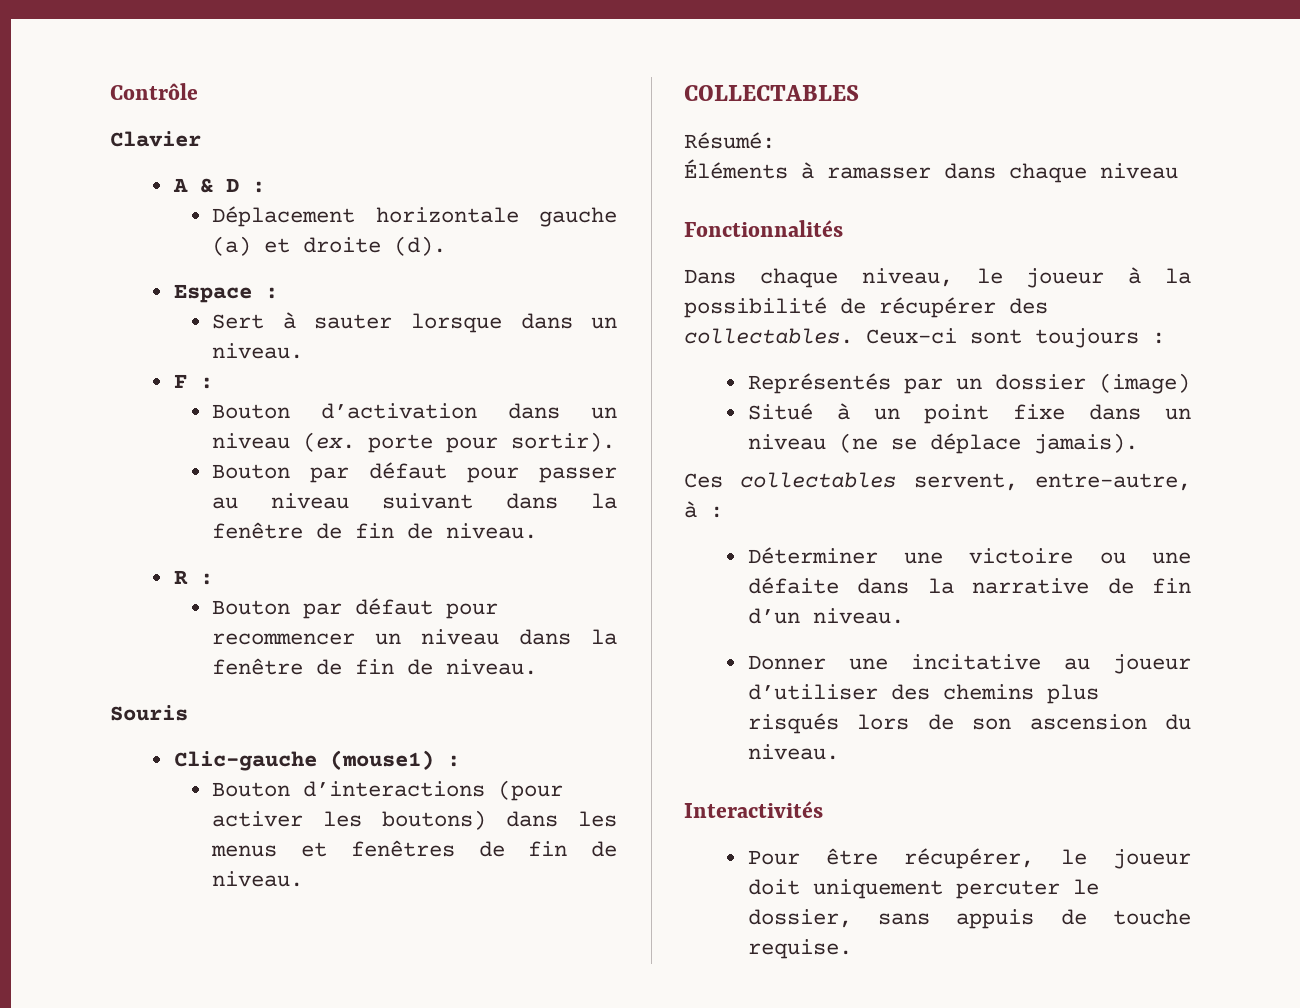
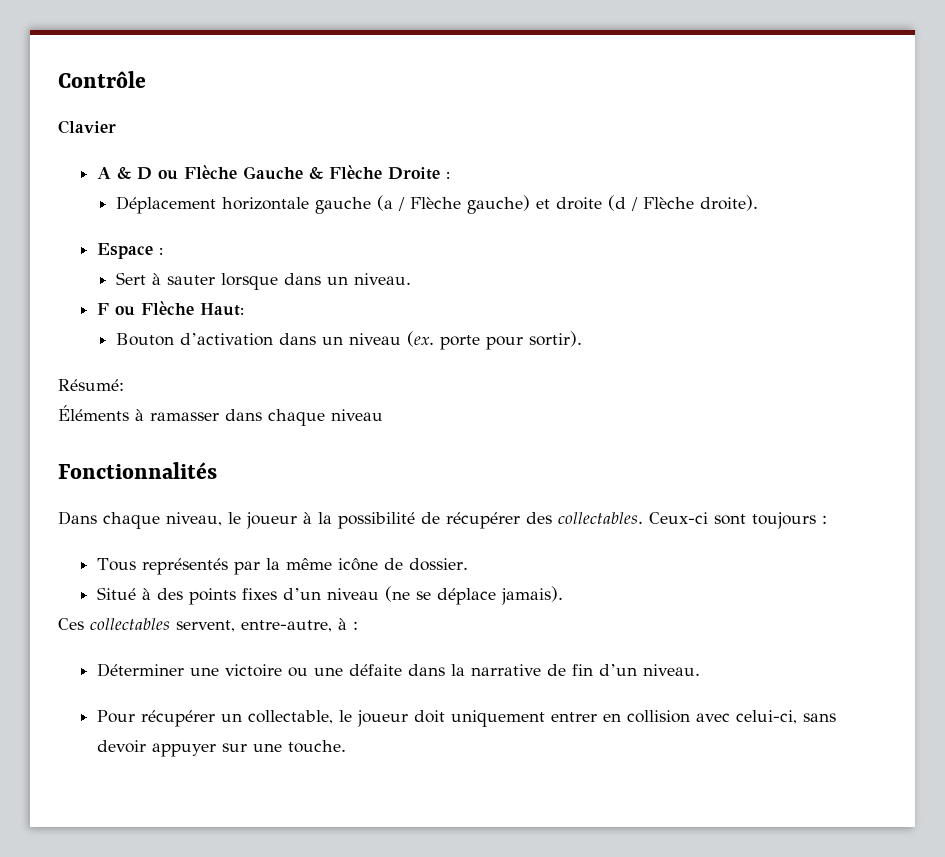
- A & D :
- Déplacement horizontale gauche (a) et droite (d).
+ A & D ou Flèche Gauche & Flèche Droite :
+ Déplacement horizontale gauche (a / Flèche gauche) et droite (d / Flèche droite).
- F :
+ F ou Flèche Haut:
- Bouton par défaut pour passer au niveau suivant dans la fenêtre de fin de niveau.
- R :
- Bouton par défaut pour recommencer un niveau dans la fenêtre de fin de niveau.
- Souris
- Clic-gauche (mouse1) :
- Bouton d’interactions (pour activer les boutons) dans les menus et fenêtres de fin de niveau.
- COLLECTABLES
- Représentés par un dossier (image)
- Situé à un point fixe dans un niveau (ne se déplace jamais).
+ Tous représentés par la même icône de dossier.
+ Situé à des points fixes d’un niveau (ne se déplace jamais).
- Donner une incitative au joueur d’utiliser des chemins plus risqués lors de son ascension du niveau.
- Interactivités
- Pour être récupérer, le joueur doit uniquement percuter le dossier, sans appuis de touche requise.
+ Pour récupérer un collectable, le joueur doit uniquement entrer en collision avec celui-ci, sans devoir appuyer sur une touche.

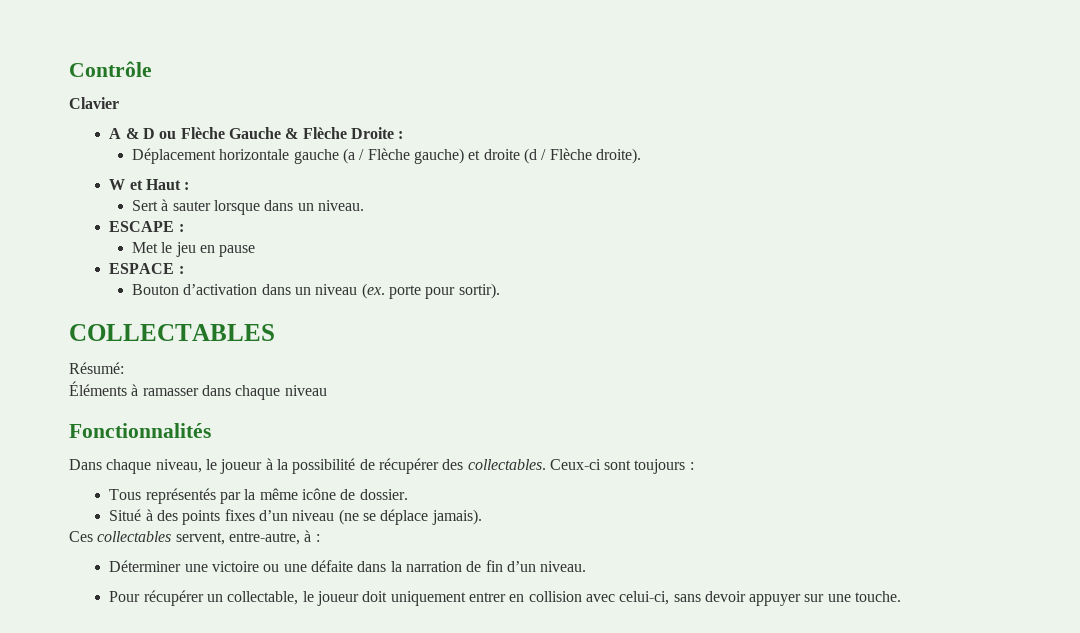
- Espace :
+ W et Haut :
- F ou Flèche Haut:
+ ESCAPE :
+ Met le jeu en pause
+ ESPACE :
+ COLLECTABLES
- Déterminer une victoire ou une défaite dans la narrative de fin d’un niveau.
+ Déterminer une victoire ou une défaite dans la narration de fin d’un niveau.

